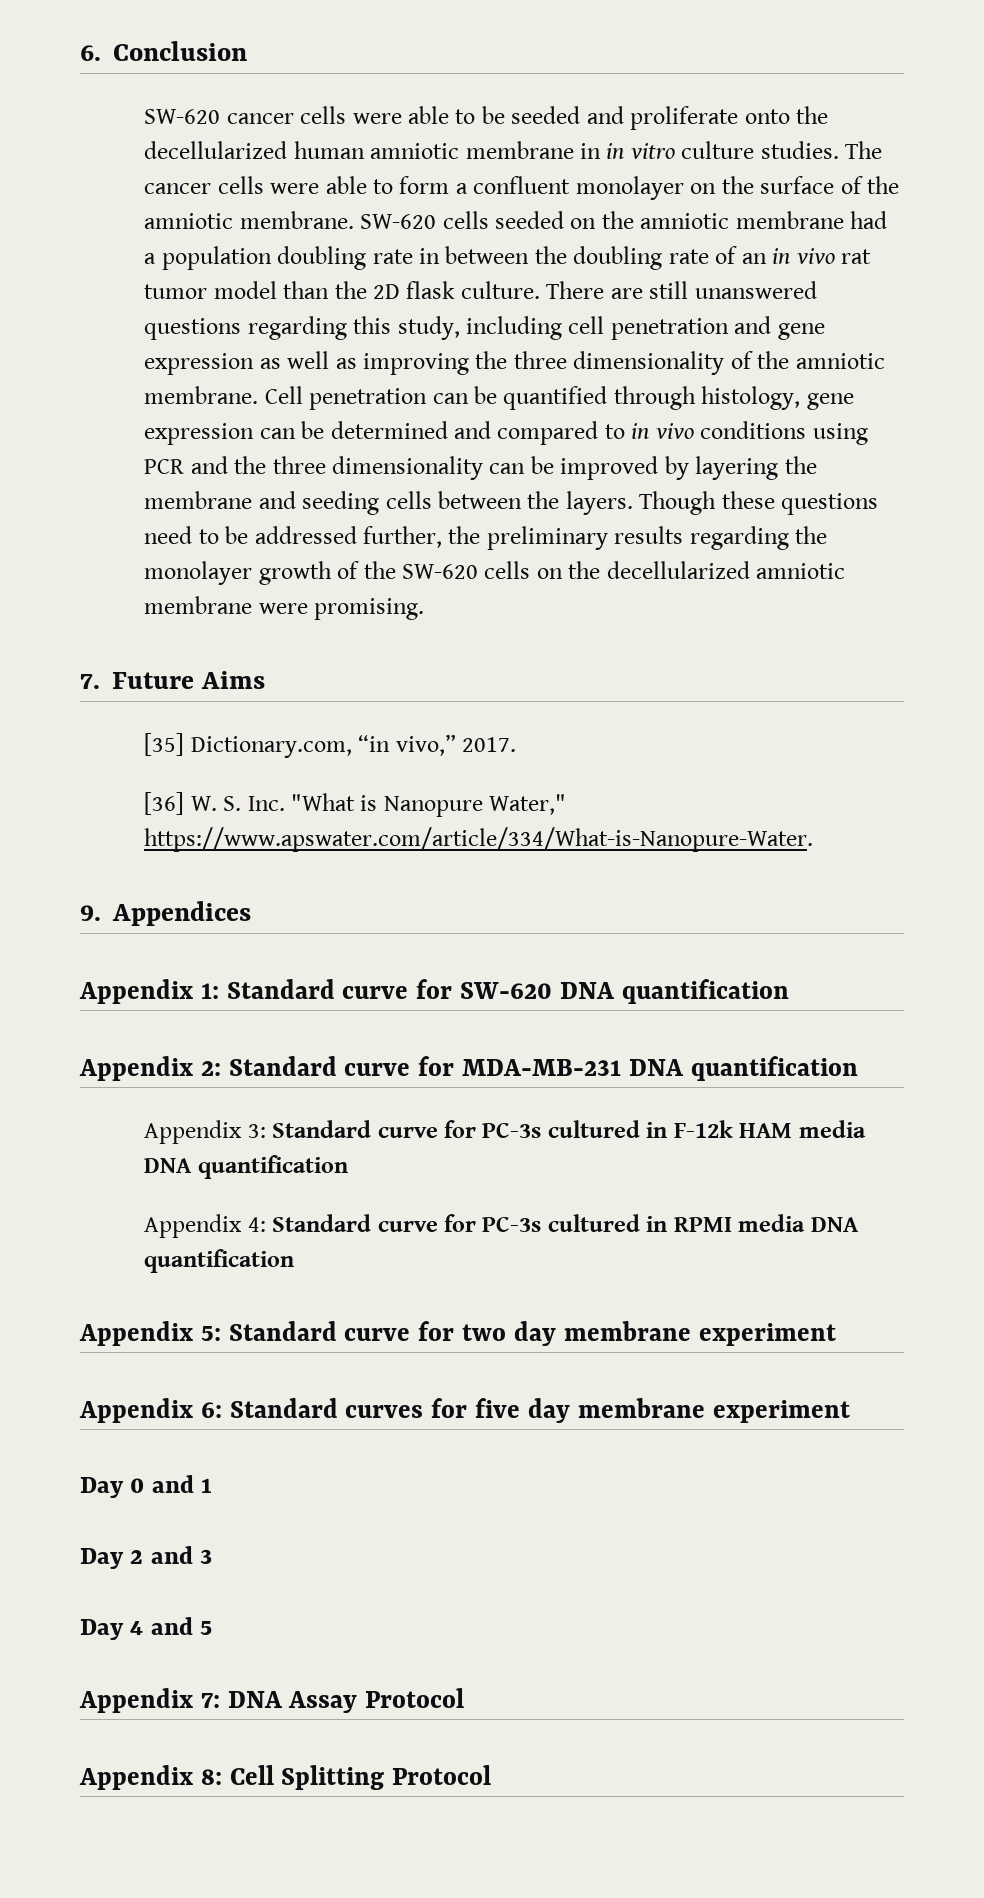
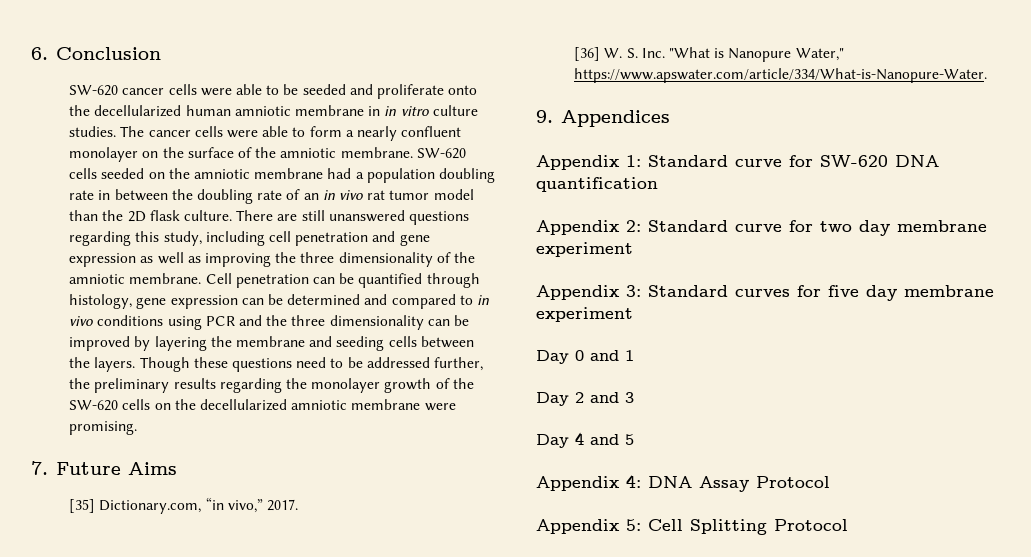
- The cancer cells were able to form a confluent monolayer on the surface of the amniotic membrane.
+ The cancer cells were able to form a nearly confluent monolayer on the surface of the amniotic membrane.
- Appendix 2: Standard curve for MDA-MB-231 DNA quantification
- Appendix 3: Standard curve for PC-3s cultured in F-12k HAM media DNA quantification
- Appendix 4: Standard curve for PC-3s cultured in RPMI media DNA quantification
- Appendix 5: Standard curve for two day membrane experiment
+ Appendix 2: Standard curve for two day membrane experiment
- Appendix 6: Standard curves for five day membrane experiment
+ Appendix 3: Standard curves for five day membrane experiment
- Appendix 7: DNA Assay Protocol
+ Appendix 4: DNA Assay Protocol
- Appendix 8: Cell Splitting Protocol
+ Appendix 5: Cell Splitting Protocol

